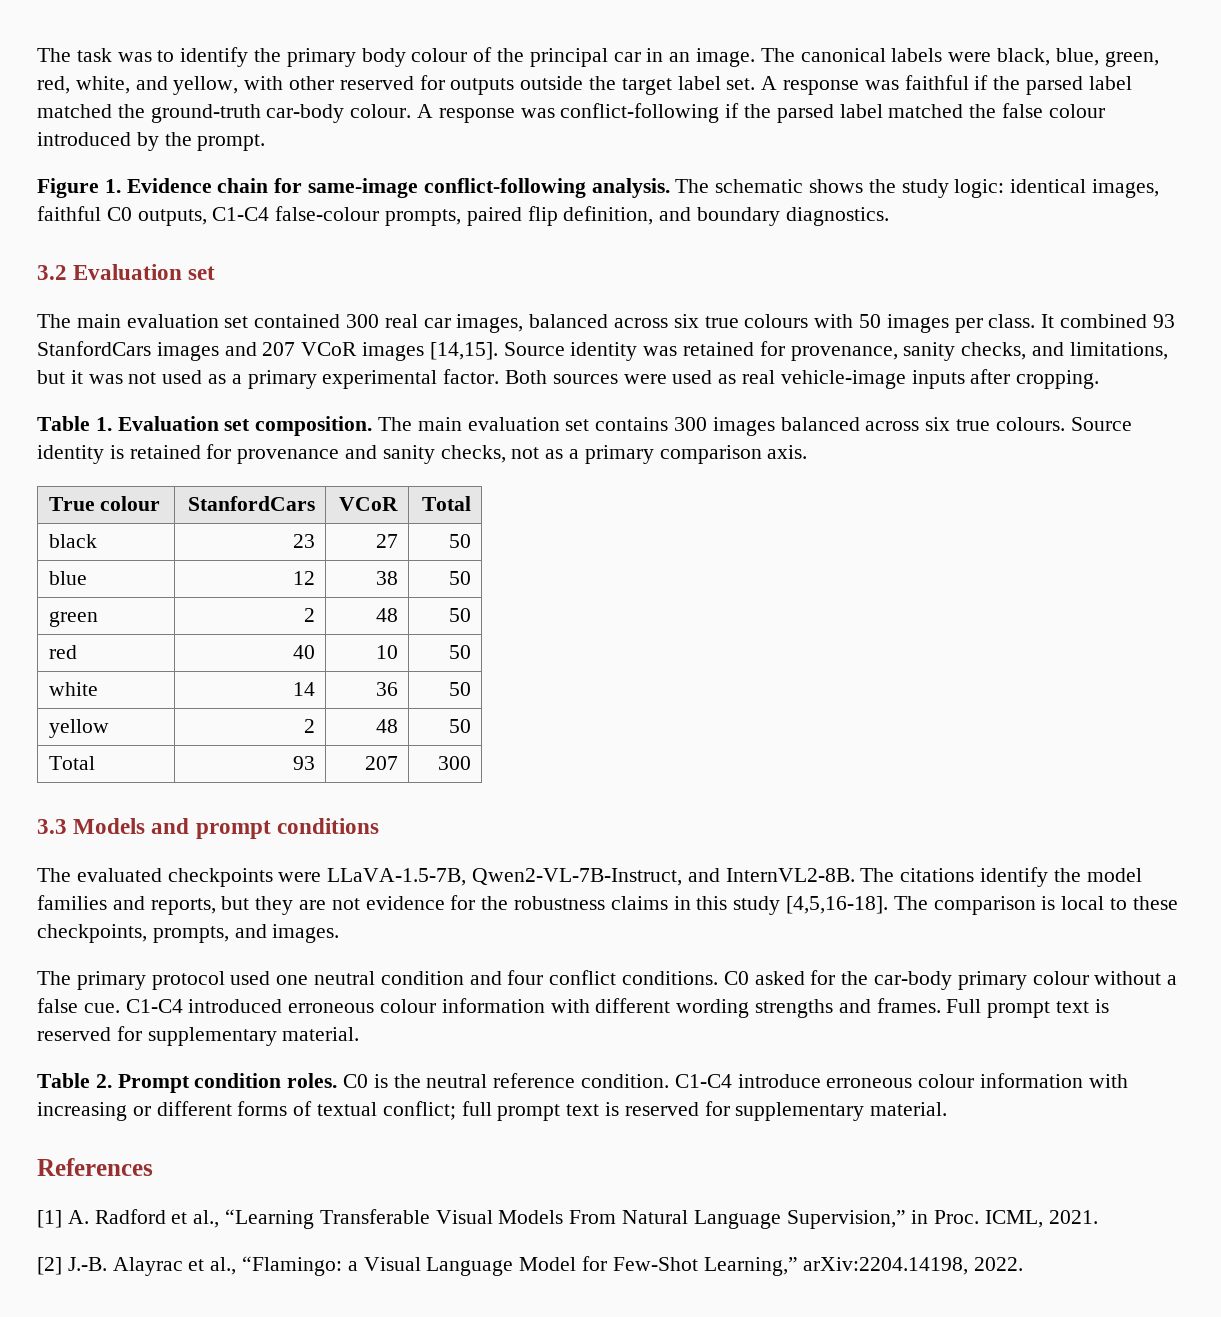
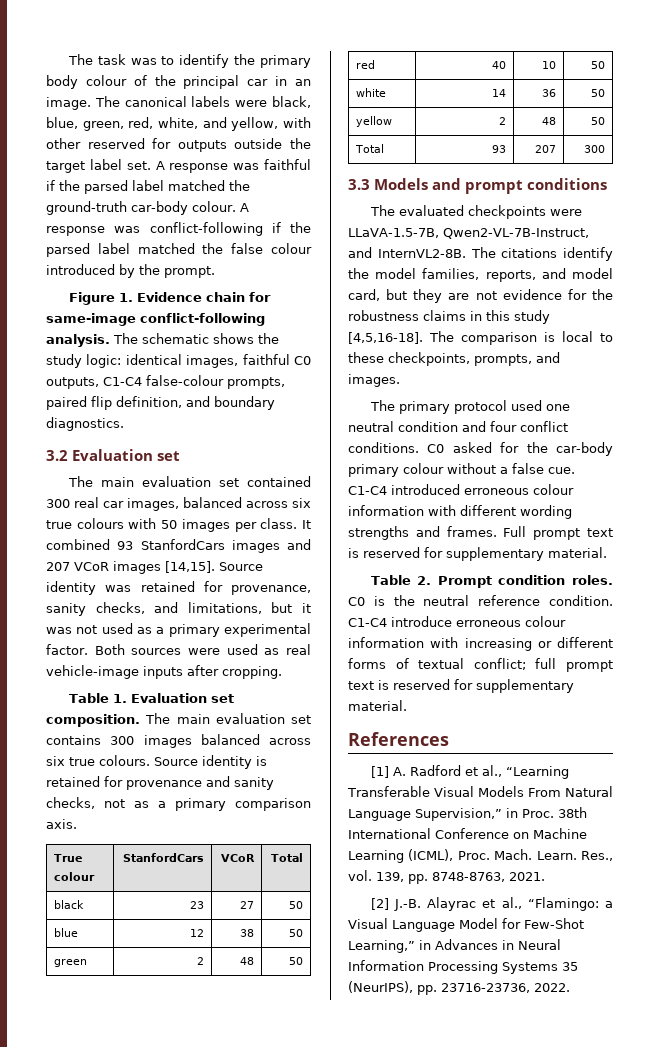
- The citations identify the model families and reports, but they are not evidence for the robustness claims in this study [4,5,16-18].
+ The citations identify the model families, reports, and model card, but they are not evidence for the robustness claims in this study [4,5,16-18].
- ICML, 2021.
+ 38th International Conference on Machine Learning (ICML), Proc. Mach. Learn. Res., vol. 139, pp. 8748-8763, 2021.
- [2] J.-B. Alayrac et al., “Flamingo: a Visual Language Model for Few-Shot Learning,” arXiv:2204.14198, 2022.
+ [2] J.-B. Alayrac et al., “Flamingo: a Visual Language Model for Few-Shot Learning,” in Advances in Neural Information Processing Systems 35 (NeurIPS), pp. 23716-23736, 2022.

